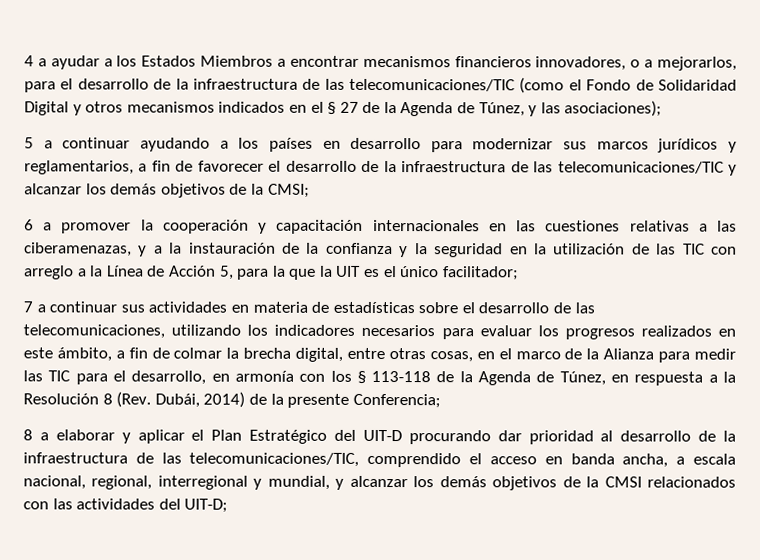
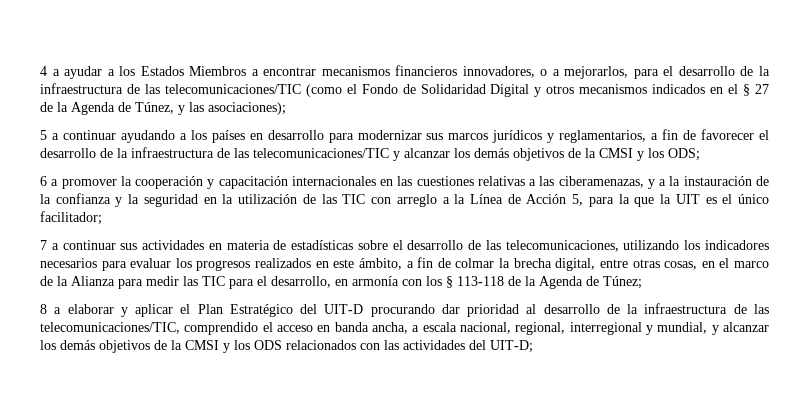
- 5 a continuar ayudando a los países en desarrollo para modernizar sus marcos jurídicos y reglamentarios, a fin de favorecer el desarrollo de la infraestructura de las telecomunicaciones/TIC y alcanzar los demás objetivos de la CMSI;
+ 5 a continuar ayudando a los países en desarrollo para modernizar sus marcos jurídicos y reglamentarios, a fin de favorecer el desarrollo de la infraestructura de las telecomunicaciones/TIC y alcanzar los demás objetivos de la CMSI y los ODS;
- 7 a continuar sus actividades en materia de estadísticas sobre el desarrollo de las telecomunicaciones, utilizando los indicadores necesarios para evaluar los progresos realizados en este ámbito, a fin de colmar la brecha digital, entre otras cosas, en el marco de la Alianza para medir las TIC para el desarrollo, en armonía con los § 113-118 de la Agenda de Túnez, en respuesta a la Resolución 8 (Rev. Dubái, 2014) de la presente Conferencia;
+ 7 a continuar sus actividades en materia de estadísticas sobre el desarrollo de las telecomunicaciones, utilizando los indicadores necesarios para evaluar los progresos realizados en este ámbito, a fin de colmar la brecha digital, entre otras cosas, en el marco de la Alianza para medir las TIC para el desarrollo, en armonía con los § 113-118 de la Agenda de Túnez;
- 8 a elaborar y aplicar el Plan Estratégico del UIT-D procurando dar prioridad al desarrollo de la infraestructura de las telecomunicaciones/TIC, comprendido el acceso en banda ancha, a escala nacional, regional, interregional y mundial, y alcanzar los demás objetivos de la CMSI relacionados con las actividades del UIT-D;
+ 8 a elaborar y aplicar el Plan Estratégico del UIT-D procurando dar prioridad al desarrollo de la infraestructura de las telecomunicaciones/TIC, comprendido el acceso en banda ancha, a escala nacional, regional, interregional y mundial, y alcanzar los demás objetivos de la CMSI y los ODS relacionados con las actividades del UIT-D;

